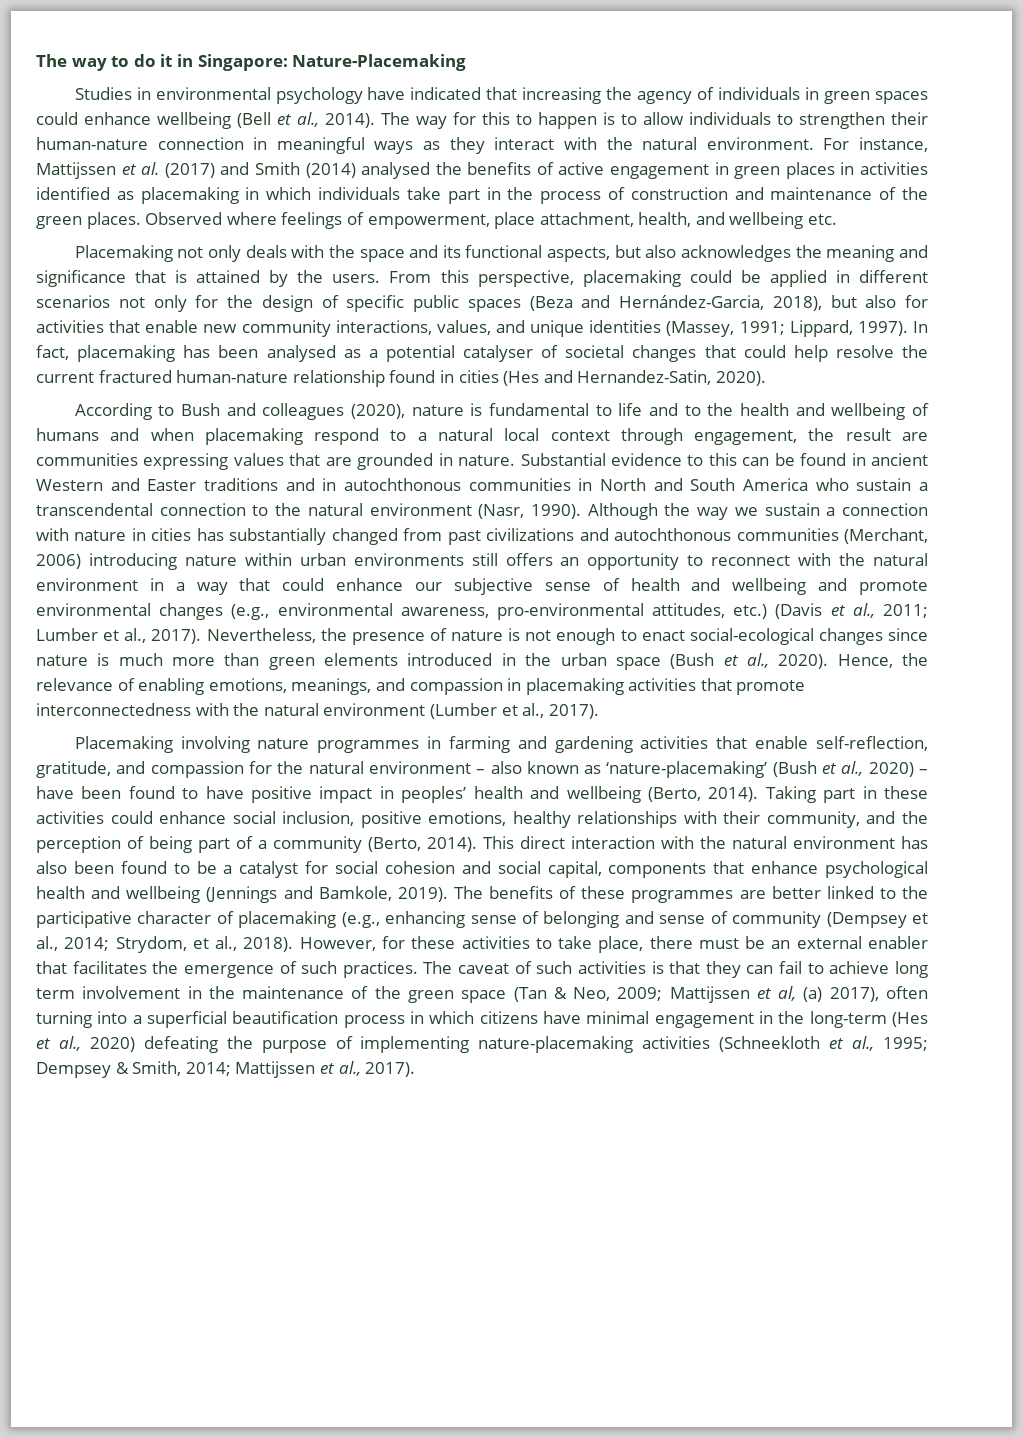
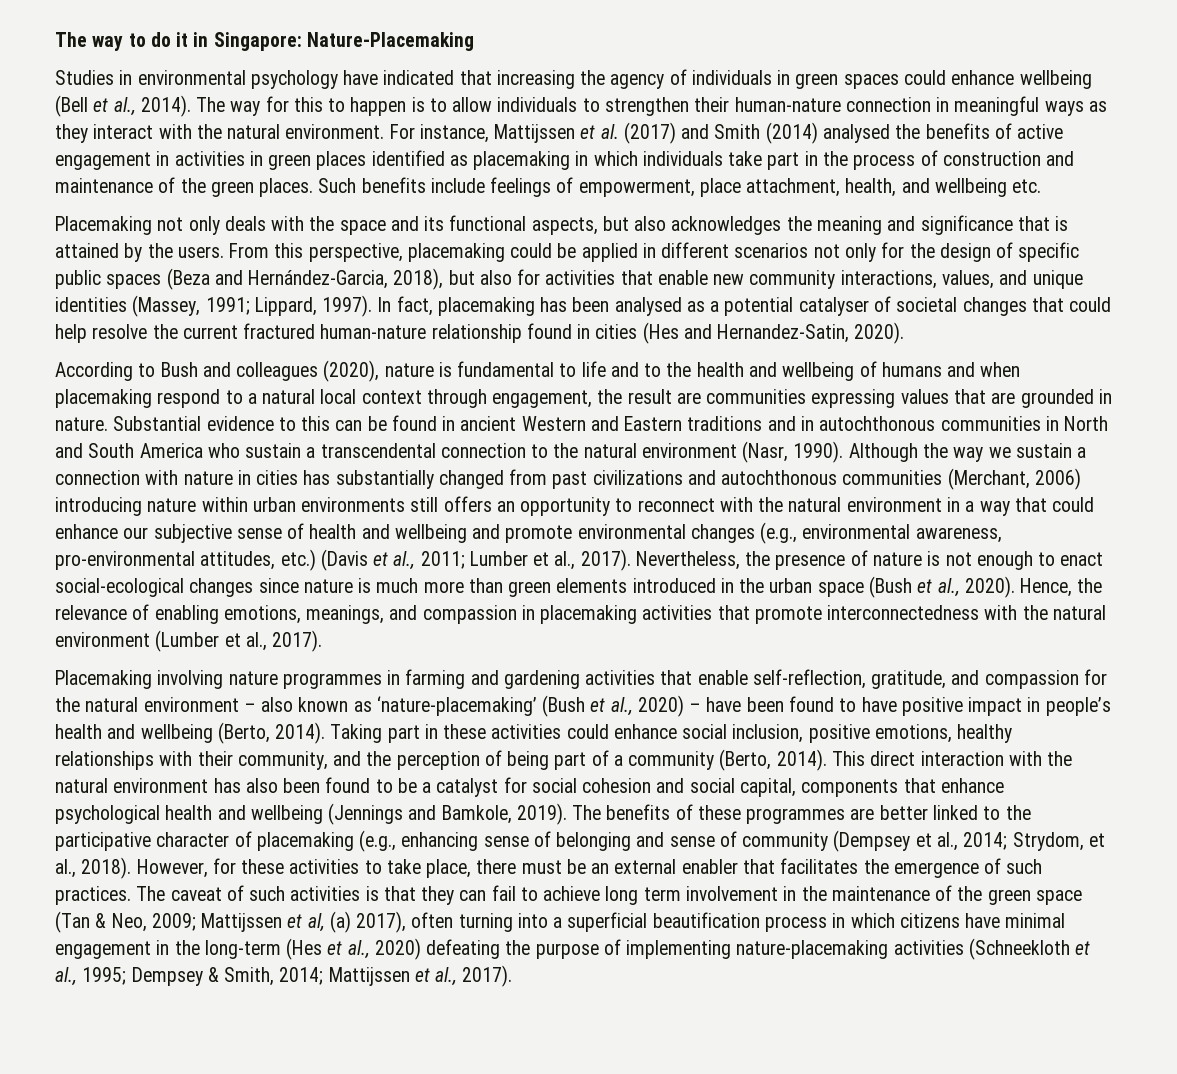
- For instance, Mattijssen et al. (2017) and Smith (2014) analysed the benefits of active engagement in green places in activities identified as placemaking in which individuals take part in the process of construction and maintenance of the green places.
+ For instance, Mattijssen et al. (2017) and Smith (2014) analysed the benefits of active engagement in activities in green places identified as placemaking in which individuals take part in the process of construction and maintenance of the green places.
- Observed where feelings of empowerment, place attachment, health, and wellbeing etc.
+ Such benefits include feelings of empowerment, place attachment, health, and wellbeing etc.
- Substantial evidence to this can be found in ancient Western and Easter traditions and in autochthonous communities in North and South America who sustain a transcendental connection to the natural environment (Nasr, 1990).
+ Substantial evidence to this can be found in ancient Western and Eastern traditions and in autochthonous communities in North and South America who sustain a transcendental connection to the natural environment (Nasr, 1990).
- Placemaking involving nature programmes in farming and gardening activities that enable self-reflection, gratitude, and compassion for the natural environment – also known as ‘nature-placemaking’ (Bush et al., 2020) – have been found to have positive impact in peoples’ health and wellbeing (Berto, 2014).
+ Placemaking involving nature programmes in farming and gardening activities that enable self-reflection, gratitude, and compassion for the natural environment – also known as ‘nature-placemaking’ (Bush et al., 2020) – have been found to have positive impact in people’s health and wellbeing (Berto, 2014).

